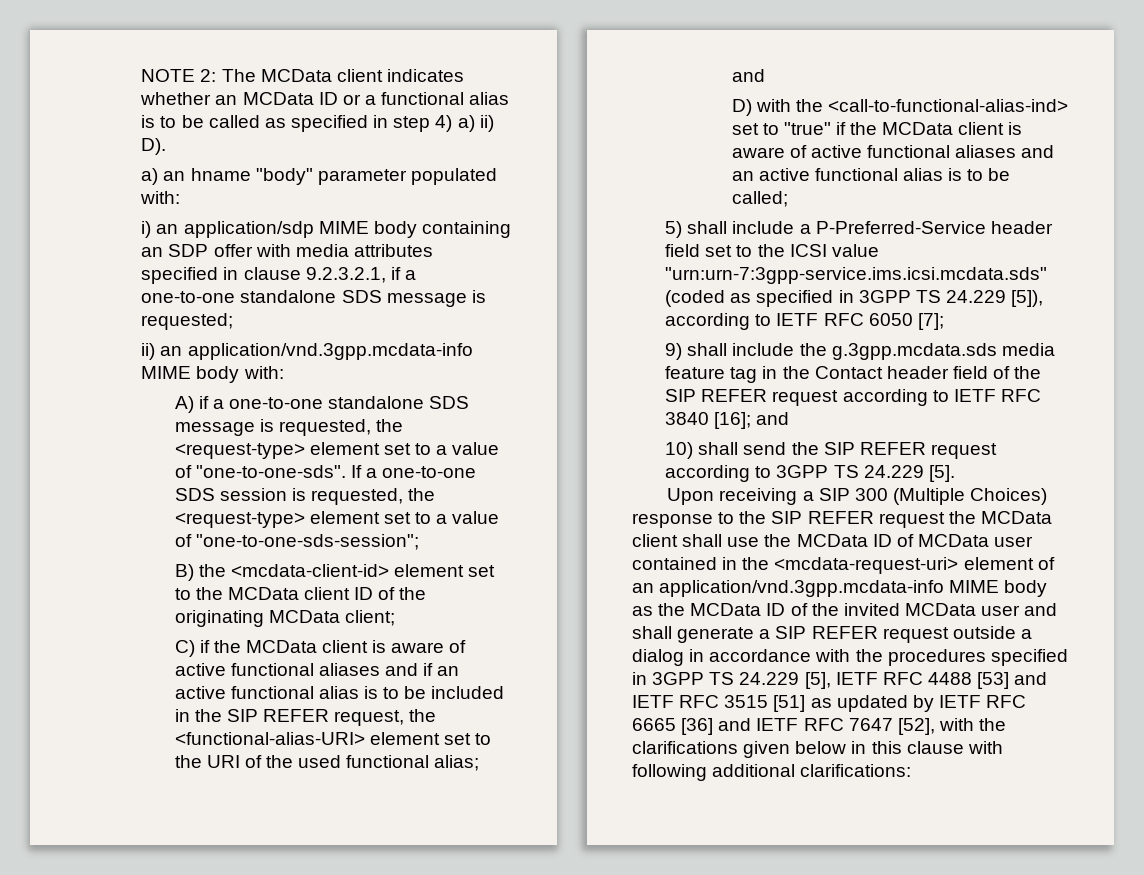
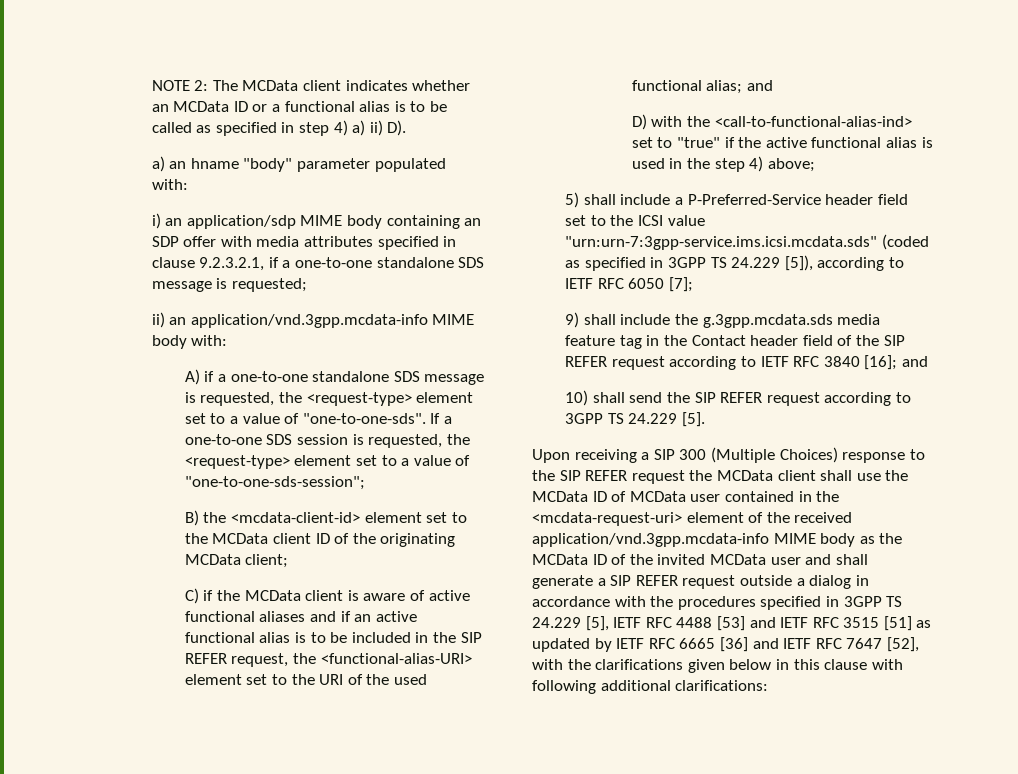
- D) with the <call-to-functional-alias-ind> set to "true" if the MCData client is aware of active functional aliases and an active functional alias is to be called;
+ D) with the <call-to-functional-alias-ind> set to "true" if the active functional alias is used in the step 4) above;
- Upon receiving a SIP 300 (Multiple Choices) response to the SIP REFER request the MCData client shall use the MCData ID of MCData user contained in the <mcdata-request-uri> element of an application/vnd.3gpp.mcdata-info MIME body as the MCData ID of the invited MCData user and shall generate a SIP REFER request outside a dialog in accordance with the procedures specified in 3GPP TS 24.229 [5], IETF RFC 4488 [53] and IETF RFC 3515 [51] as updated by IETF RFC 6665 [36] and IETF RFC 7647 [52], with the clarifications given below in this clause with following additional clarifications:
+ Upon receiving a SIP 300 (Multiple Choices) response to the SIP REFER request the MCData client shall use the MCData ID of MCData user contained in the <mcdata-request-uri> element of the received application/vnd.3gpp.mcdata-info MIME body as the MCData ID of the invited MCData user and shall generate a SIP REFER request outside a dialog in accordance with the procedures specified in 3GPP TS 24.229 [5], IETF RFC 4488 [53] and IETF RFC 3515 [51] as updated by IETF RFC 6665 [36] and IETF RFC 7647 [52], with the clarifications given below in this clause with following additional clarifications:

